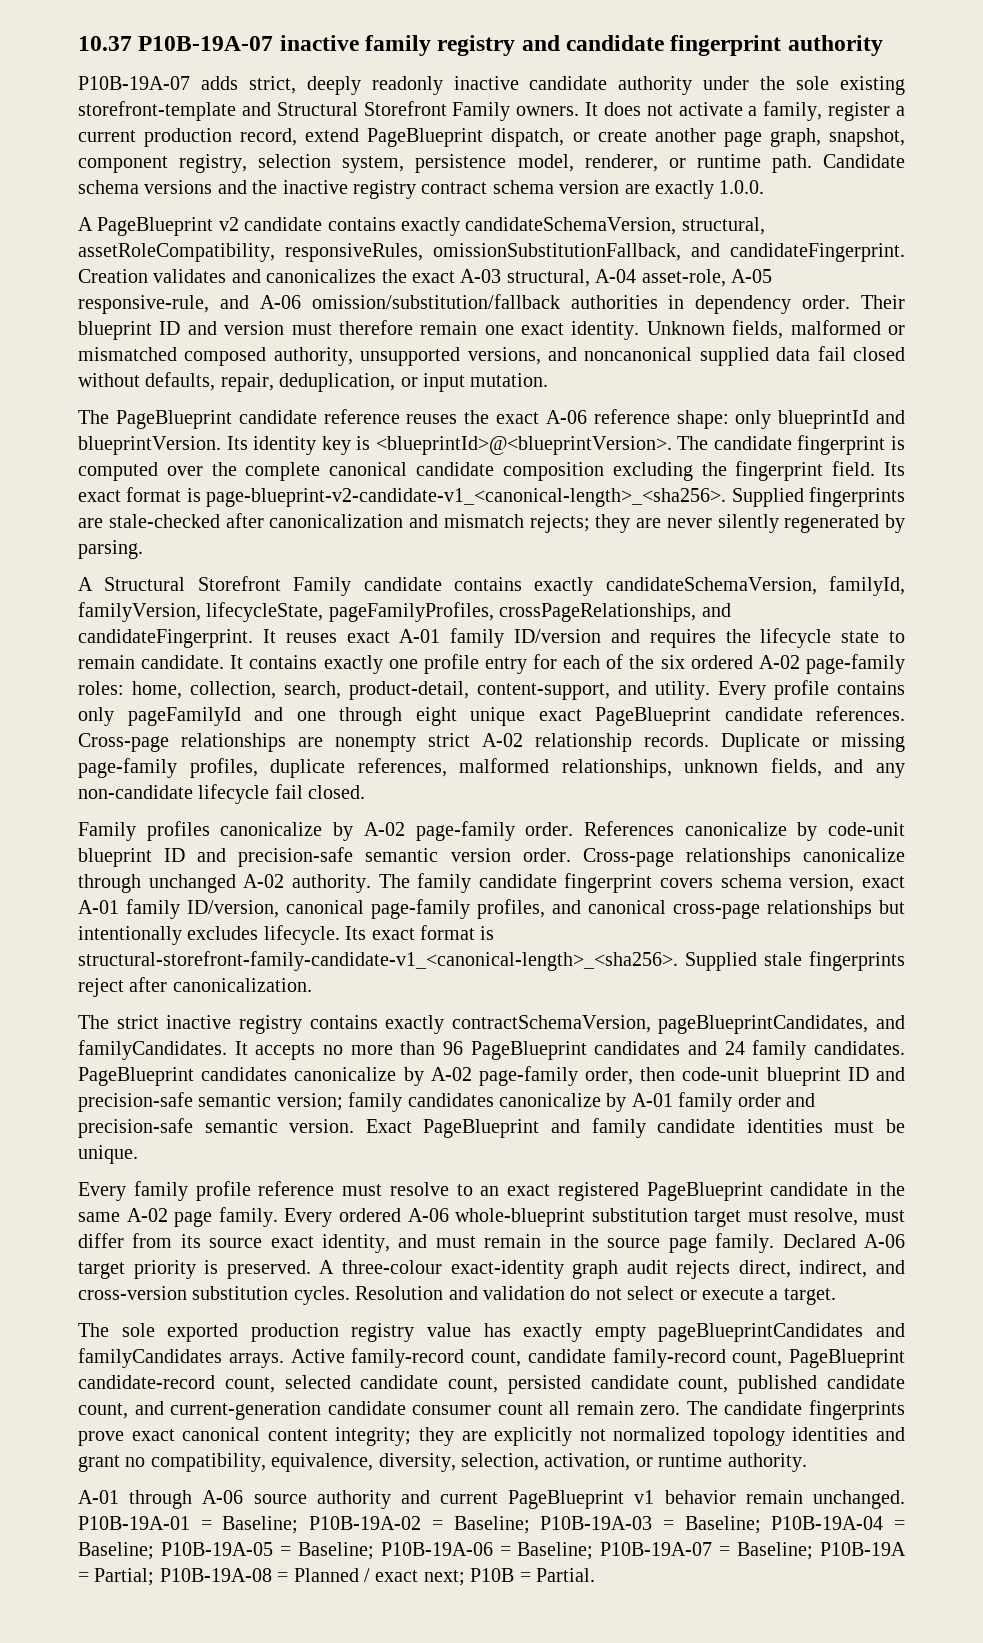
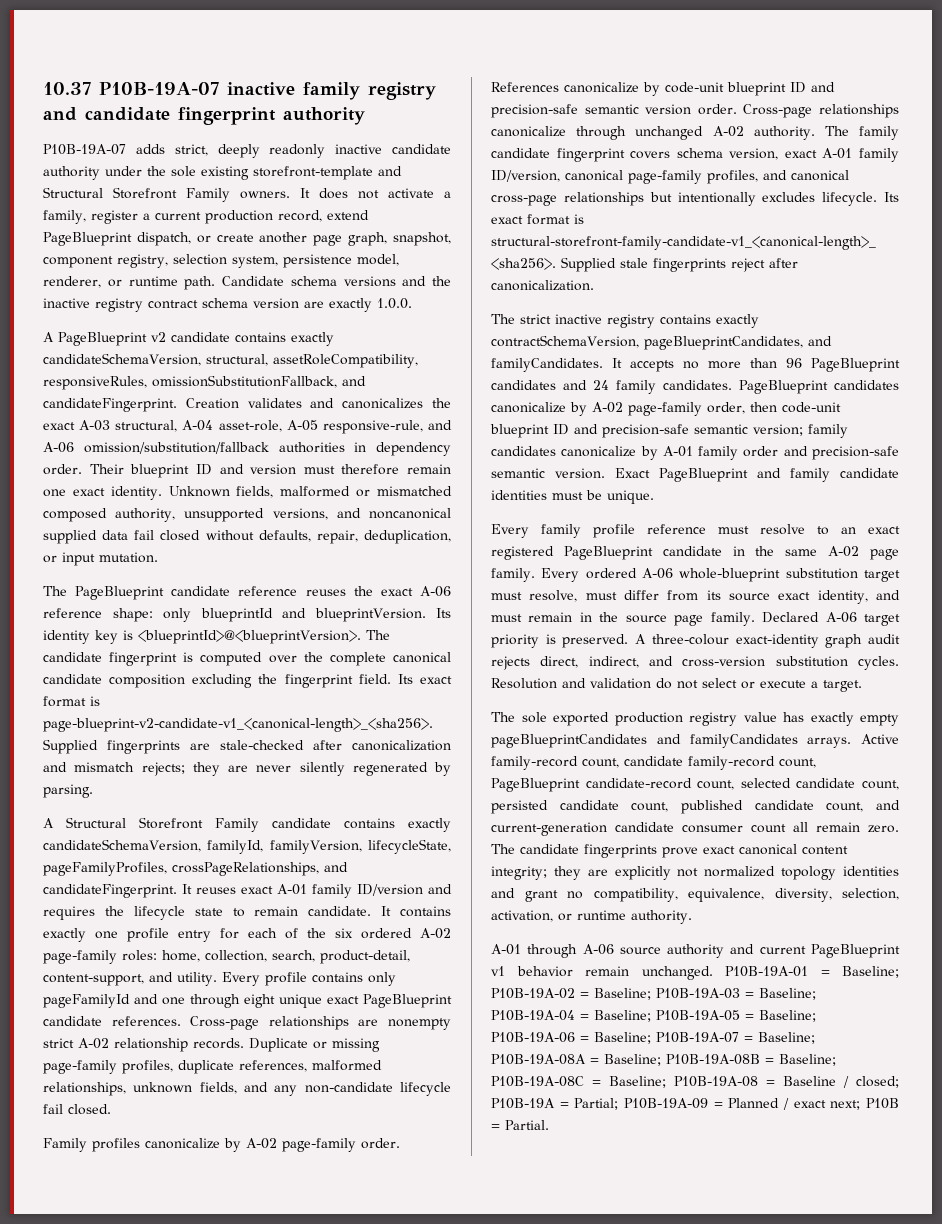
- P10B-19A-01 = Baseline; P10B-19A-02 = Baseline; P10B-19A-03 = Baseline; P10B-19A-04 = Baseline; P10B-19A-05 = Baseline; P10B-19A-06 = Baseline; P10B-19A-07 = Baseline; P10B-19A = Partial; P10B-19A-08 = Planned / exact next; P10B = Partial.
+ P10B-19A-01 = Baseline; P10B-19A-02 = Baseline; P10B-19A-03 = Baseline; P10B-19A-04 = Baseline; P10B-19A-05 = Baseline; P10B-19A-06 = Baseline; P10B-19A-07 = Baseline; P10B-19A-08A = Baseline; P10B-19A-08B = Baseline; P10B-19A-08C = Baseline; P10B-19A-08 = Baseline / closed; P10B-19A = Partial; P10B-19A-09 = Planned / exact next; P10B = Partial.

